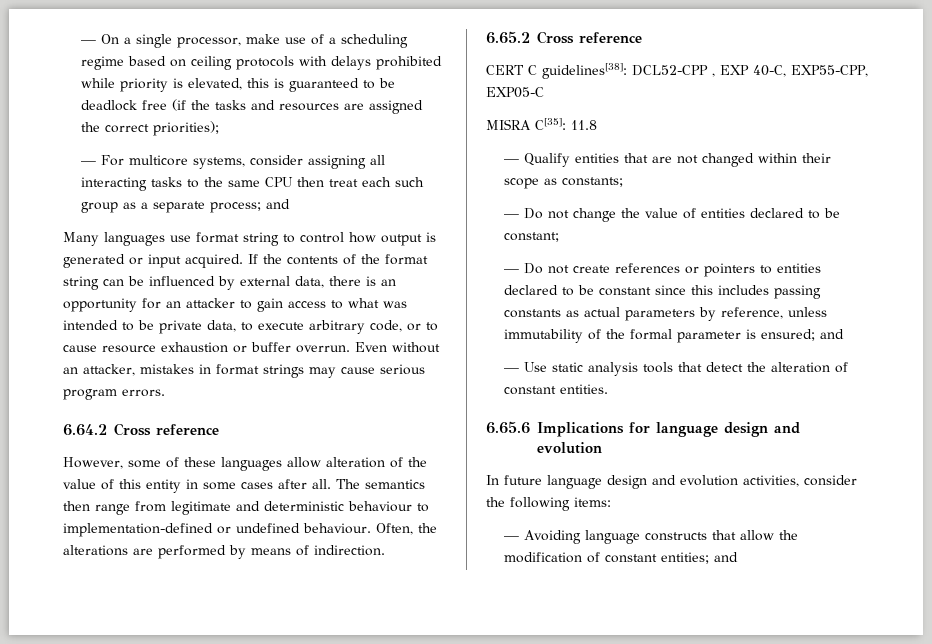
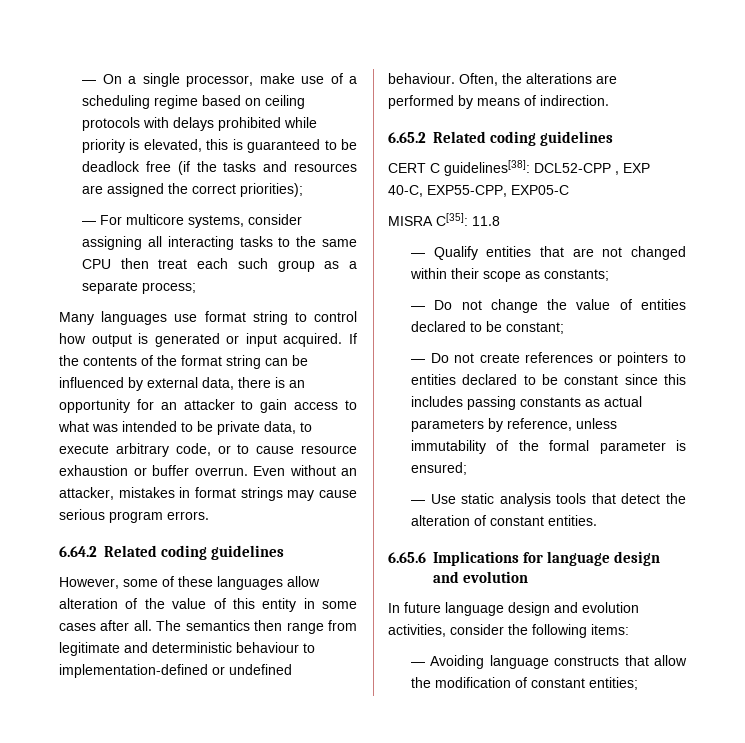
- — For multicore systems, consider assigning all interacting tasks to the same CPU then treat each such group as a separate process; and
+ — For multicore systems, consider assigning all interacting tasks to the same CPU then treat each such group as a separate process;
- 6.64.2 Cross reference
+ 6.64.2 Related coding guidelines
- 6.65.2 Cross reference
+ 6.65.2 Related coding guidelines
- — Do not create references or pointers to entities declared to be constant since this includes passing constants as actual parameters by reference, unless immutability of the formal parameter is ensured; and
+ — Do not create references or pointers to entities declared to be constant since this includes passing constants as actual parameters by reference, unless immutability of the formal parameter is ensured;
- — Avoiding language constructs that allow the modification of constant entities; and
+ — Avoiding language constructs that allow the modification of constant entities;

